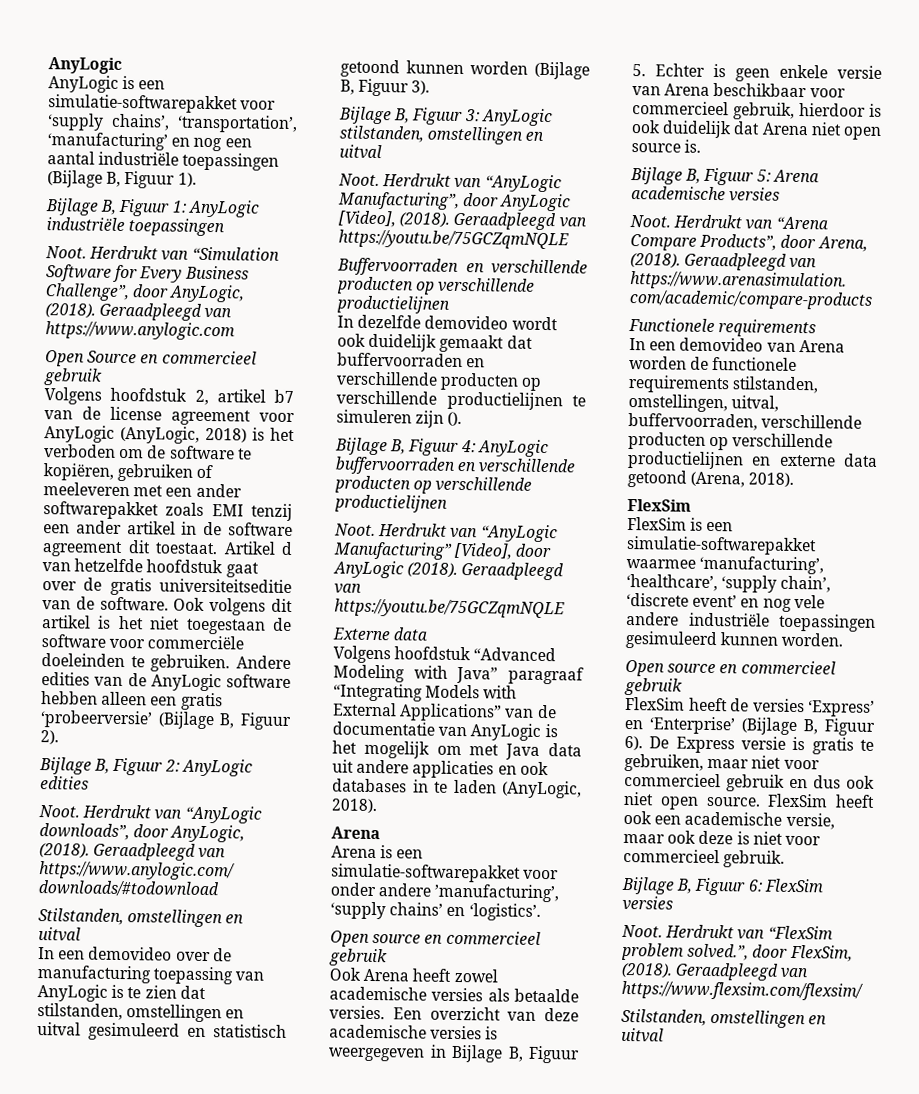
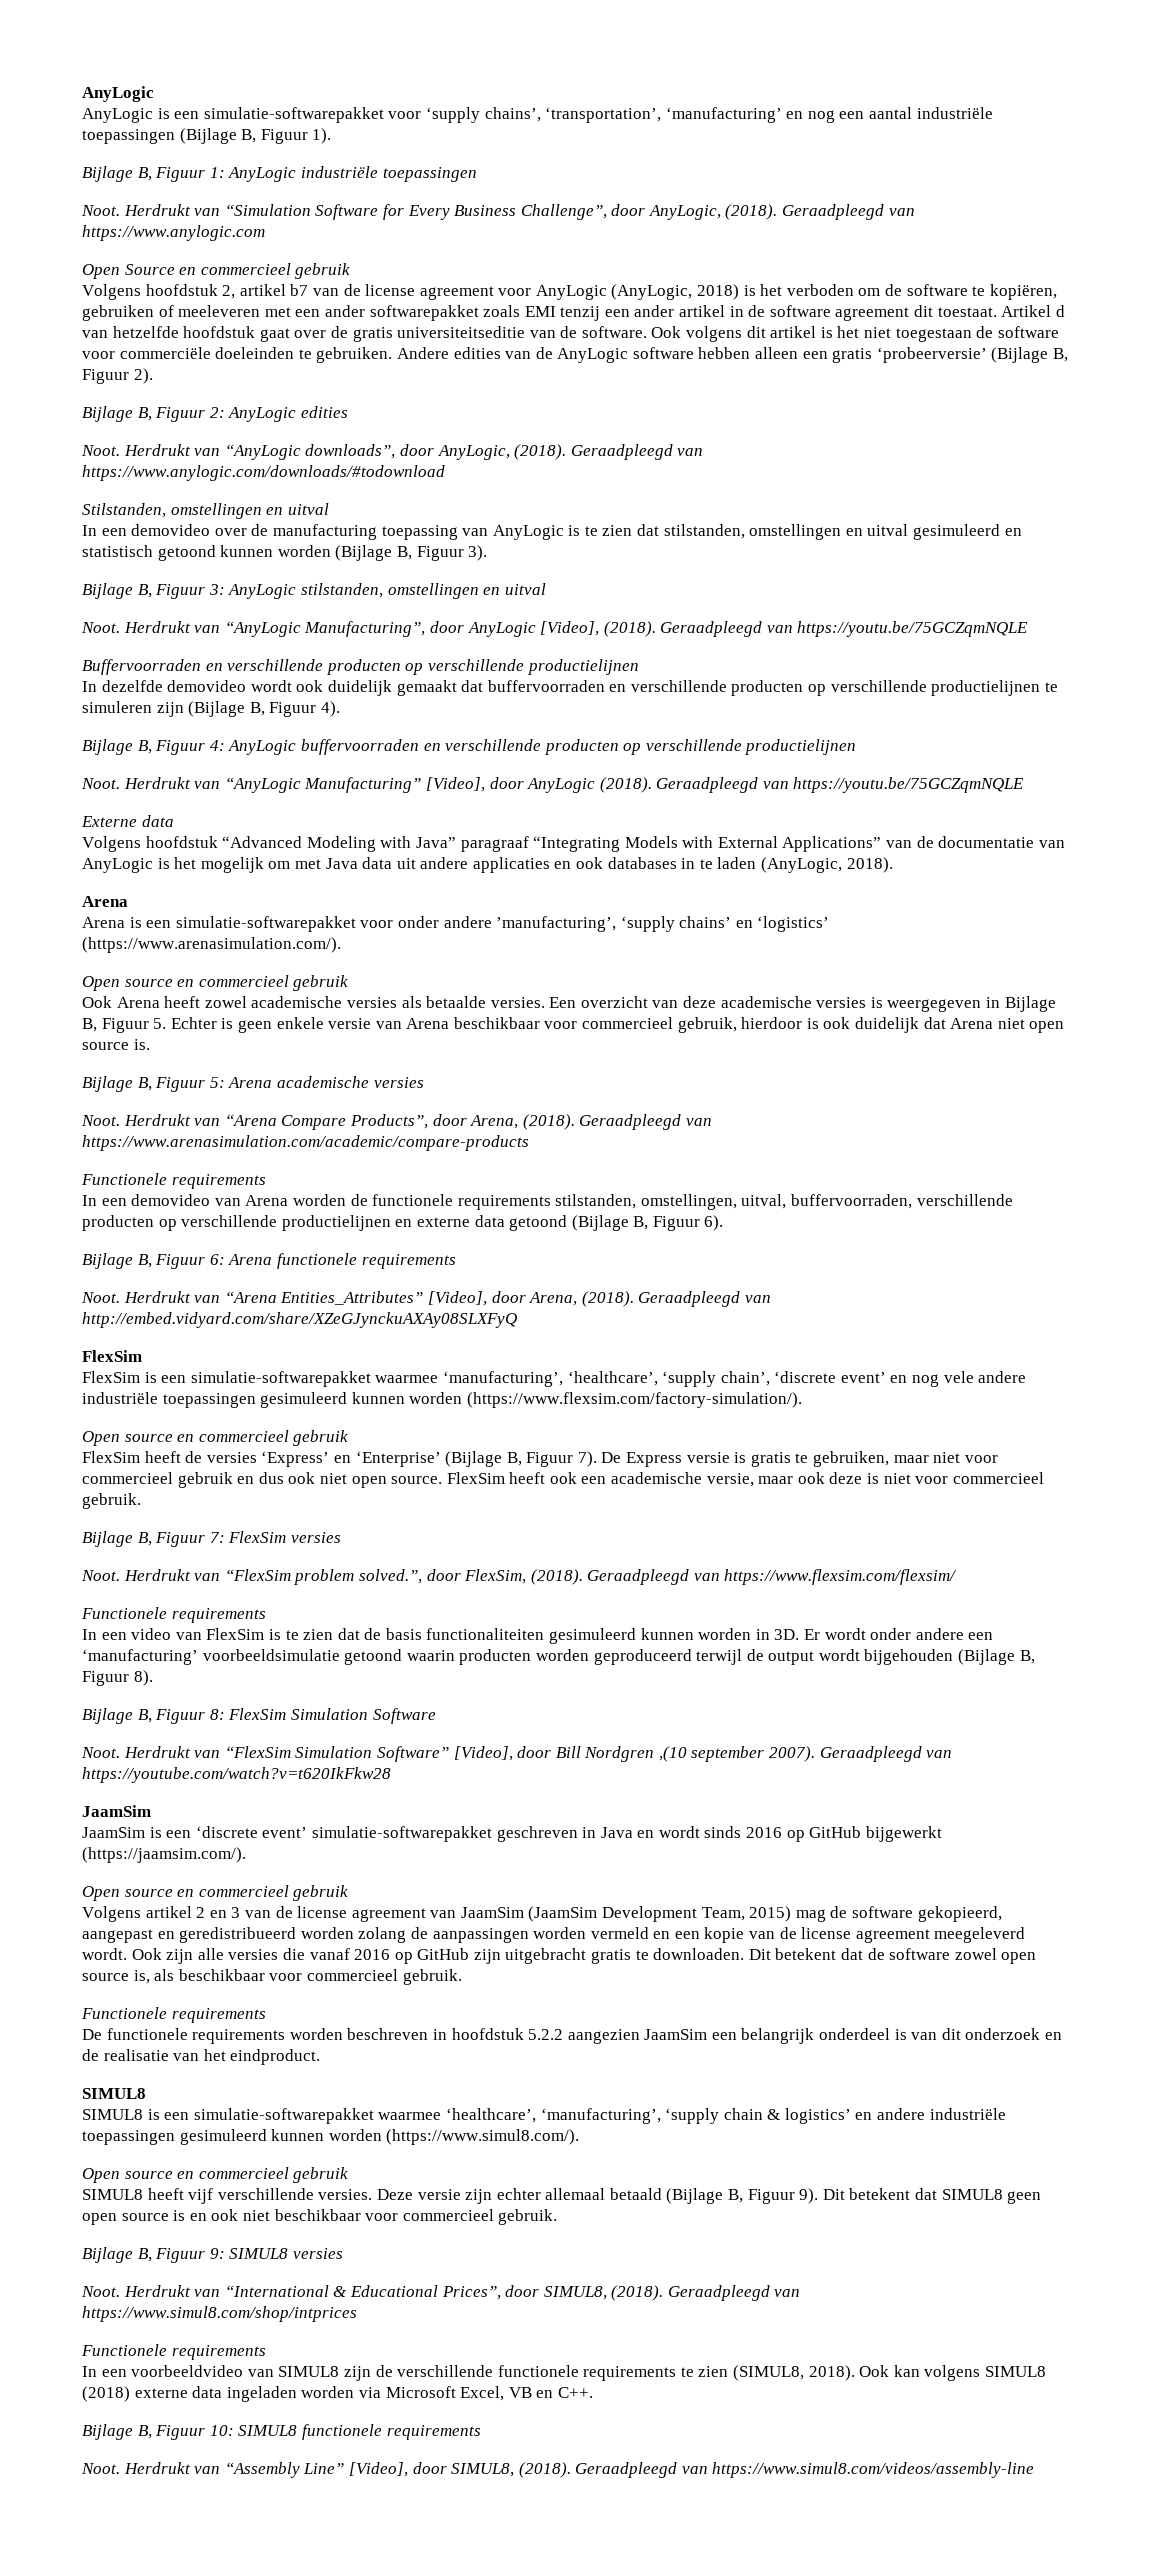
- In dezelfde demovideo wordt ook duidelijk gemaakt dat buffervoorraden en verschillende producten op verschillende productielijnen te simuleren zijn ().
+ In dezelfde demovideo wordt ook duidelijk gemaakt dat buffervoorraden en verschillende producten op verschillende productielijnen te simuleren zijn (Bijlage B, Figuur 4).
- Arena is een simulatie-softwarepakket voor onder andere ’manufacturing’, ‘supply chains’ en ‘logistics’.
+ Arena is een simulatie-softwarepakket voor onder andere ’manufacturing’, ‘supply chains’ en ‘logistics’ (https://www.arenasimulation.com/).
- In een demovideo van Arena worden de functionele requirements stilstanden, omstellingen, uitval, buffervoorraden, verschillende producten op verschillende productielijnen en externe data getoond (Arena, 2018).
+ In een demovideo van Arena worden de functionele requirements stilstanden, omstellingen, uitval, buffervoorraden, verschillende producten op verschillende productielijnen en externe data getoond (Bijlage B, Figuur 6).
+ Bijlage B, Figuur 6: Arena functionele requirements
+ Noot. Herdrukt van “Arena Entities_Attributes” [Video], door Arena, (2018). Geraadpleegd van http://embed.vidyard.com/share/XZeGJynckuAXAy08SLXFyQ
- FlexSim is een simulatie-softwarepakket waarmee ‘manufacturing’, ‘healthcare’, ‘supply chain’, ‘discrete event’ en nog vele andere industriële toepassingen gesimuleerd kunnen worden.
+ FlexSim is een simulatie-softwarepakket waarmee ‘manufacturing’, ‘healthcare’, ‘supply chain’, ‘discrete event’ en nog vele andere industriële toepassingen gesimuleerd kunnen worden (https://www.flexsim.com/factory-simulation/).
- FlexSim heeft de versies ‘Express’ en ‘Enterprise’ (Bijlage B, Figuur 6).
+ FlexSim heeft de versies ‘Express’ en ‘Enterprise’ (Bijlage B, Figuur 7).
- Bijlage B, Figuur 6: FlexSim versies
+ Bijlage B, Figuur 7: FlexSim versies
  Geraadpleegd van https://www.flexsim.com/flexsim/
- Stilstanden, omstellingen en uitval
+ Functionele requirements
+ In een video van FlexSim is te zien dat de basis functionaliteiten gesimuleerd kunnen worden in 3D. Er wordt onder andere een ‘manufacturing’ voorbeeldsimulatie getoond waarin producten worden geproduceerd terwijl de output wordt bijgehouden (Bijlage B, Figuur 8).
+ Bijlage B, Figuur 8: FlexSim Simulation Software
+ Noot. Herdrukt van “FlexSim Simulation Software” [Video], door Bill Nordgren ,(10 september 2007). Geraadpleegd van https://youtube.com/watch?v=t620IkFkw28
+ JaamSim
+ JaamSim is een ‘discrete event’ simulatie-softwarepakket geschreven in Java en wordt sinds 2016 op GitHub bijgewerkt (https://jaamsim.com/).
+ Open source en commercieel gebruik
+ Volgens artikel 2 en 3 van de license agreement van JaamSim (JaamSim Development Team, 2015) mag de software gekopieerd, aangepast en geredistribueerd worden zolang de aanpassingen worden vermeld en een kopie van de license agreement meegeleverd wordt. Ook zijn alle versies die vanaf 2016 op GitHub zijn uitgebracht gratis te downloaden. Dit betekent dat de software zowel open source is, als beschikbaar voor commercieel gebruik.
+ Functionele requirements
+ De functionele requirements worden beschreven in hoofdstuk 5.2.2 aangezien JaamSim een belangrijk onderdeel is van dit onderzoek en de realisatie van het eindproduct.
+ SIMUL8
+ SIMUL8 is een simulatie-softwarepakket waarmee ‘healthcare’, ‘manufacturing’, ‘supply chain & logistics’ en andere industriële toepassingen gesimuleerd kunnen worden (https://www.simul8.com/).
+ Open source en commercieel gebruik
+ SIMUL8 heeft vijf verschillende versies. Deze versie zijn echter allemaal betaald (Bijlage B, Figuur 9). Dit betekent dat SIMUL8 geen open source is en ook niet beschikbaar voor commercieel gebruik.
+ Bijlage B, Figuur 9: SIMUL8 versies
+ Noot. Herdrukt van “International & Educational Prices”, door SIMUL8, (2018). Geraadpleegd van https://www.simul8.com/shop/intprices
+ Functionele requirements
+ In een voorbeeldvideo van SIMUL8 zijn de verschillende functionele requirements te zien (SIMUL8, 2018). Ook kan volgens SIMUL8 (2018) externe data ingeladen worden via Microsoft Excel, VB en C++.
+ Bijlage B, Figuur 10: SIMUL8 functionele requirements
+ Noot. Herdrukt van “Assembly Line” [Video], door SIMUL8, (2018). Geraadpleegd van https://www.simul8.com/videos/assembly-line

